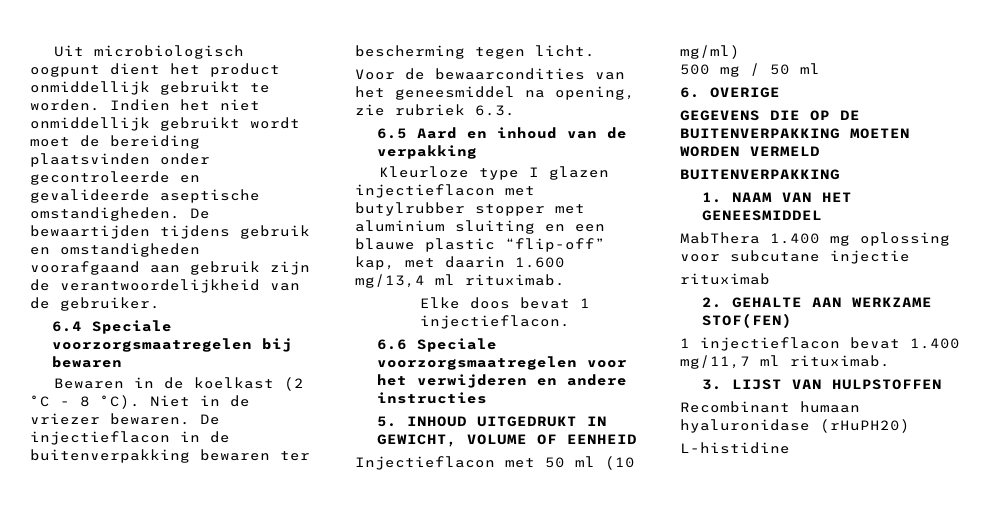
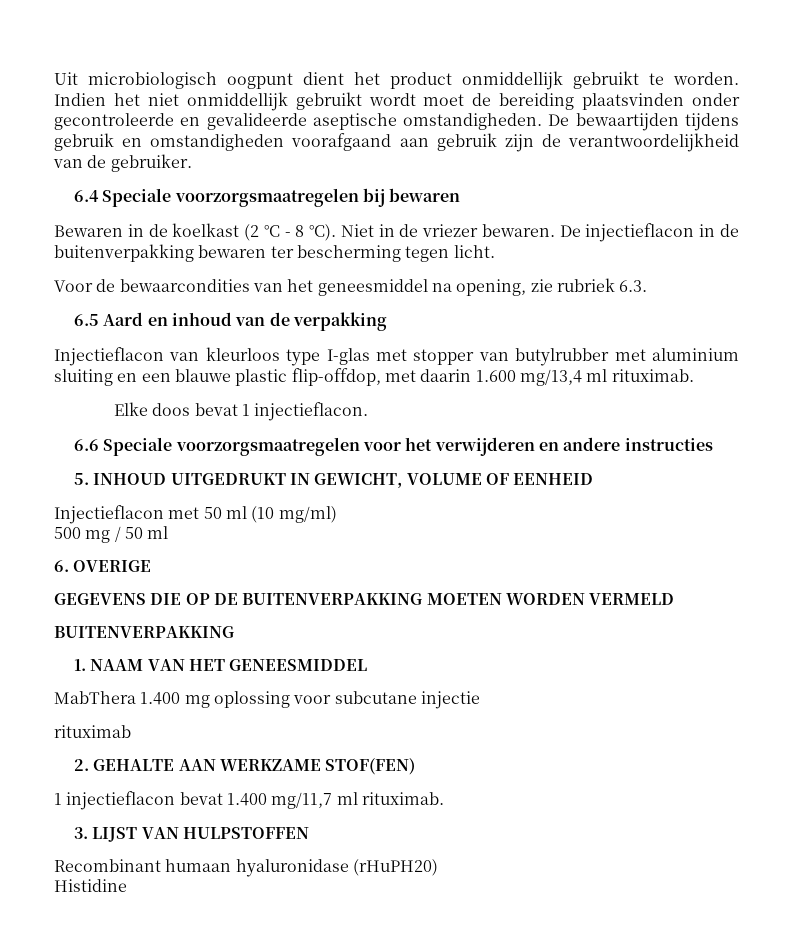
- Kleurloze type I glazen injectieflacon met butylrubber stopper met aluminium sluiting en een blauwe plastic “flip-off” kap, met daarin 1.600 mg/13,4 ml rituximab.
+ Injectieflacon van kleurloos type I-glas met stopper van butylrubber met aluminium sluiting en een blauwe plastic flip-offdop, met daarin 1.600 mg/13,4 ml rituximab.
- L-histidine
+ Histidine

